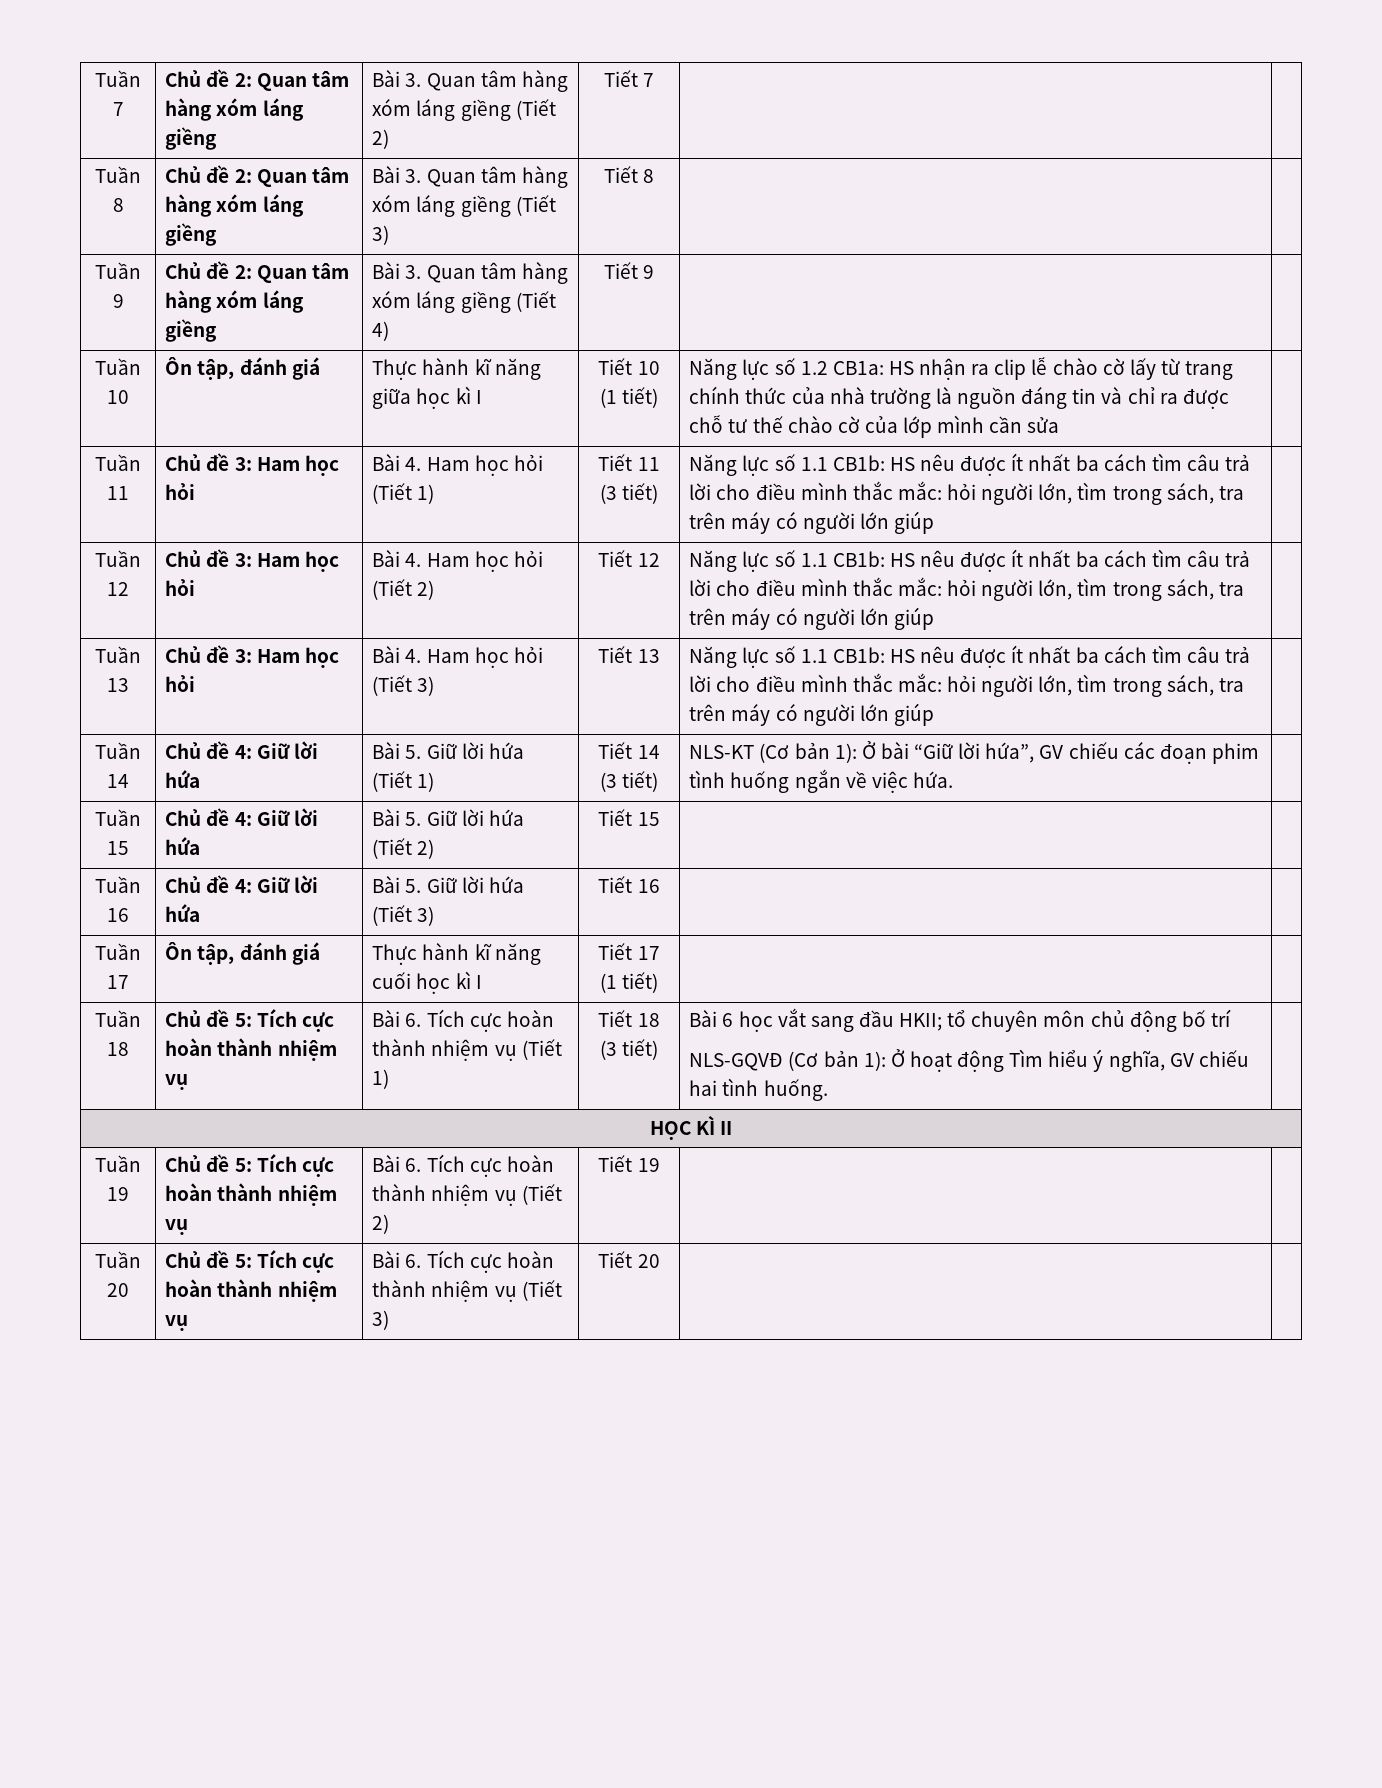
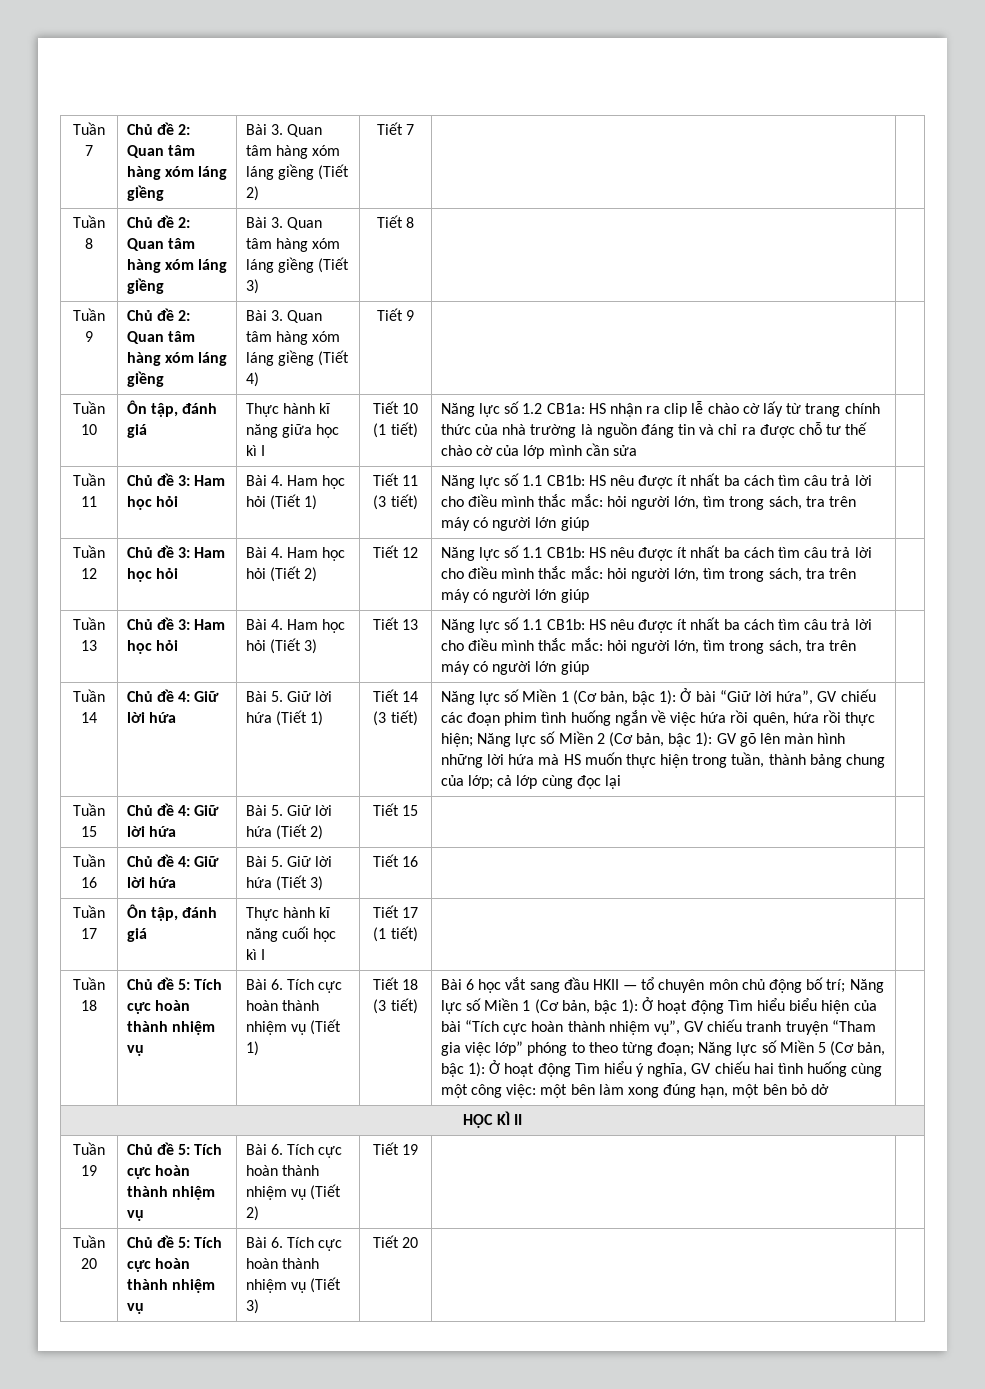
- NLS-KT (Cơ bản 1): Ở bài “Giữ lời hứa”, GV chiếu các đoạn phim tình huống ngắn về việc hứa.
+ Năng lực số Miền 1 (Cơ bản, bậc 1): Ở bài “Giữ lời hứa”, GV chiếu các đoạn phim tình huống ngắn về việc hứa rồi quên, hứa rồi thực hiện; Năng lực số Miền 2 (Cơ bản, bậc 1): GV gõ lên màn hình những lời hứa mà HS muốn thực hiện trong tuần, thành bảng chung của lớp; cả lớp cùng đọc lại
- Bài 6 học vắt sang đầu HKII; tổ chuyên môn chủ động bố trí
- NLS-GQVĐ (Cơ bản 1): Ở hoạt động Tìm hiểu ý nghĩa, GV chiếu hai tình huống.
+ Bài 6 học vắt sang đầu HKII — tổ chuyên môn chủ động bố trí; Năng lực số Miền 1 (Cơ bản, bậc 1): Ở hoạt động Tìm hiểu biểu hiện của bài “Tích cực hoàn thành nhiệm vụ”, GV chiếu tranh truyện “Tham gia việc lớp” phóng to theo từng đoạn; Năng lực số Miền 5 (Cơ bản, bậc 1): Ở hoạt động Tìm hiểu ý nghĩa, GV chiếu hai tình huống cùng một công việc: một bên làm xong đúng hạn, một bên bỏ dở

